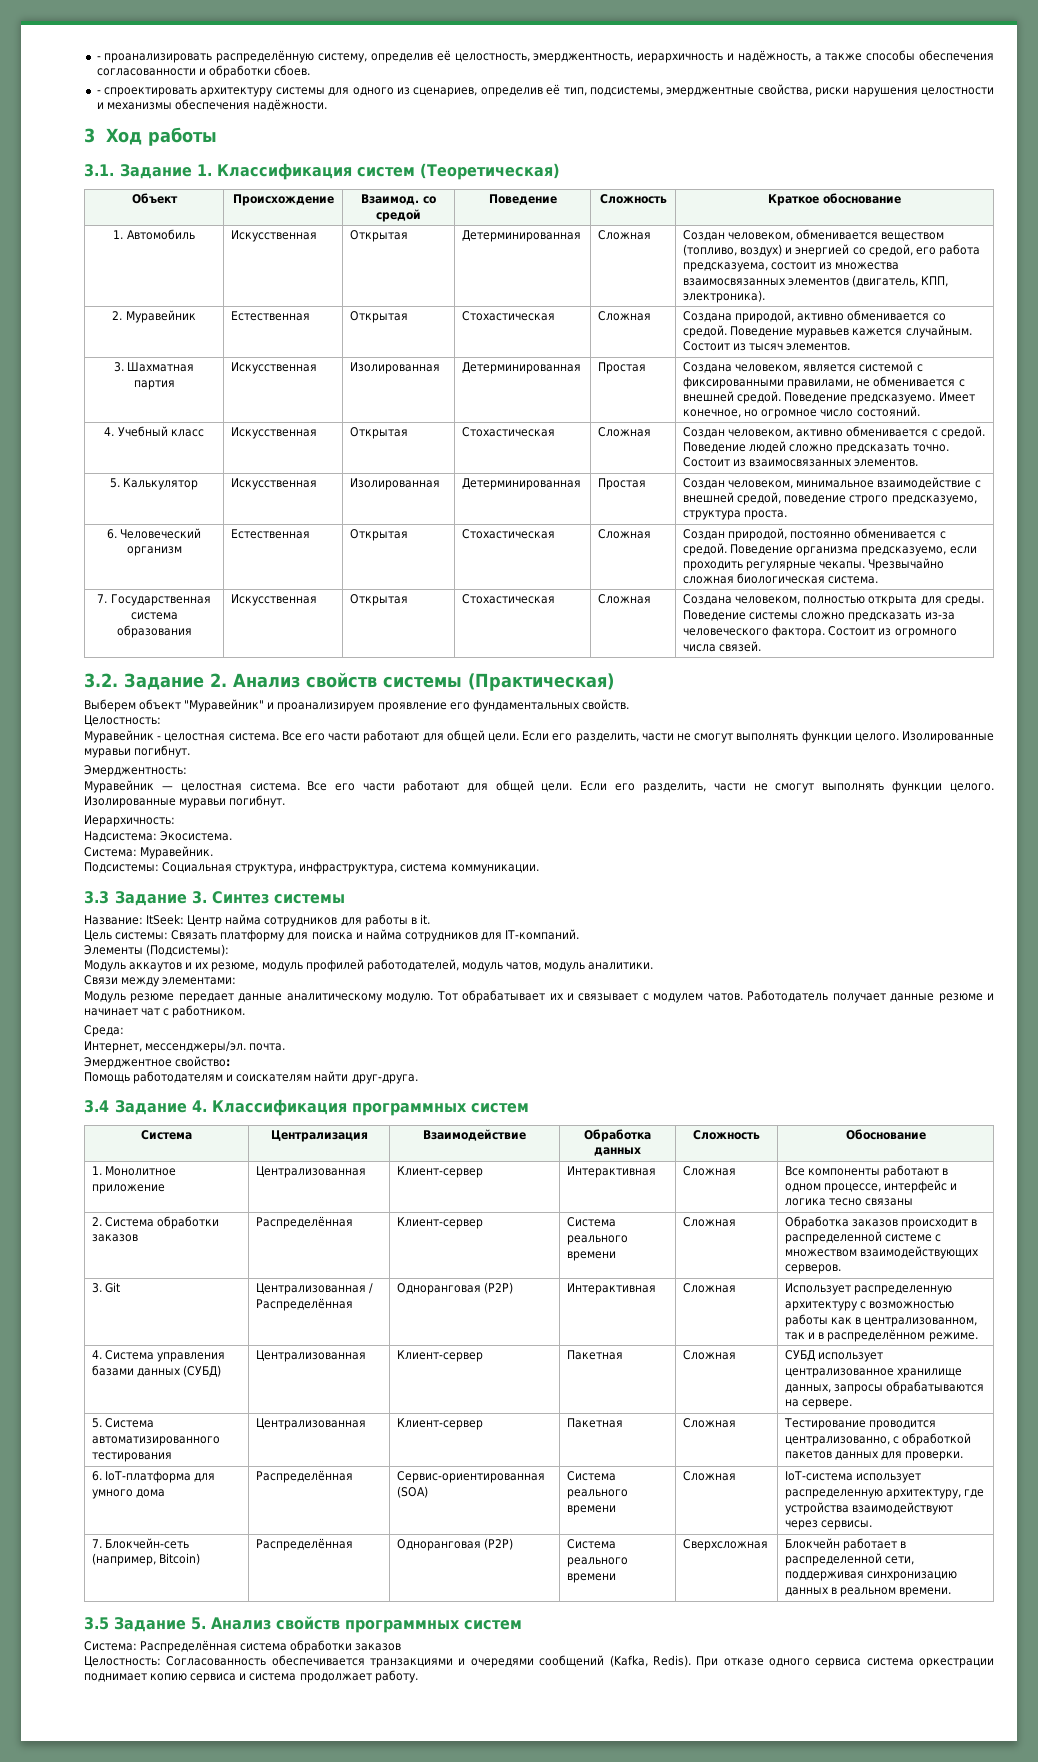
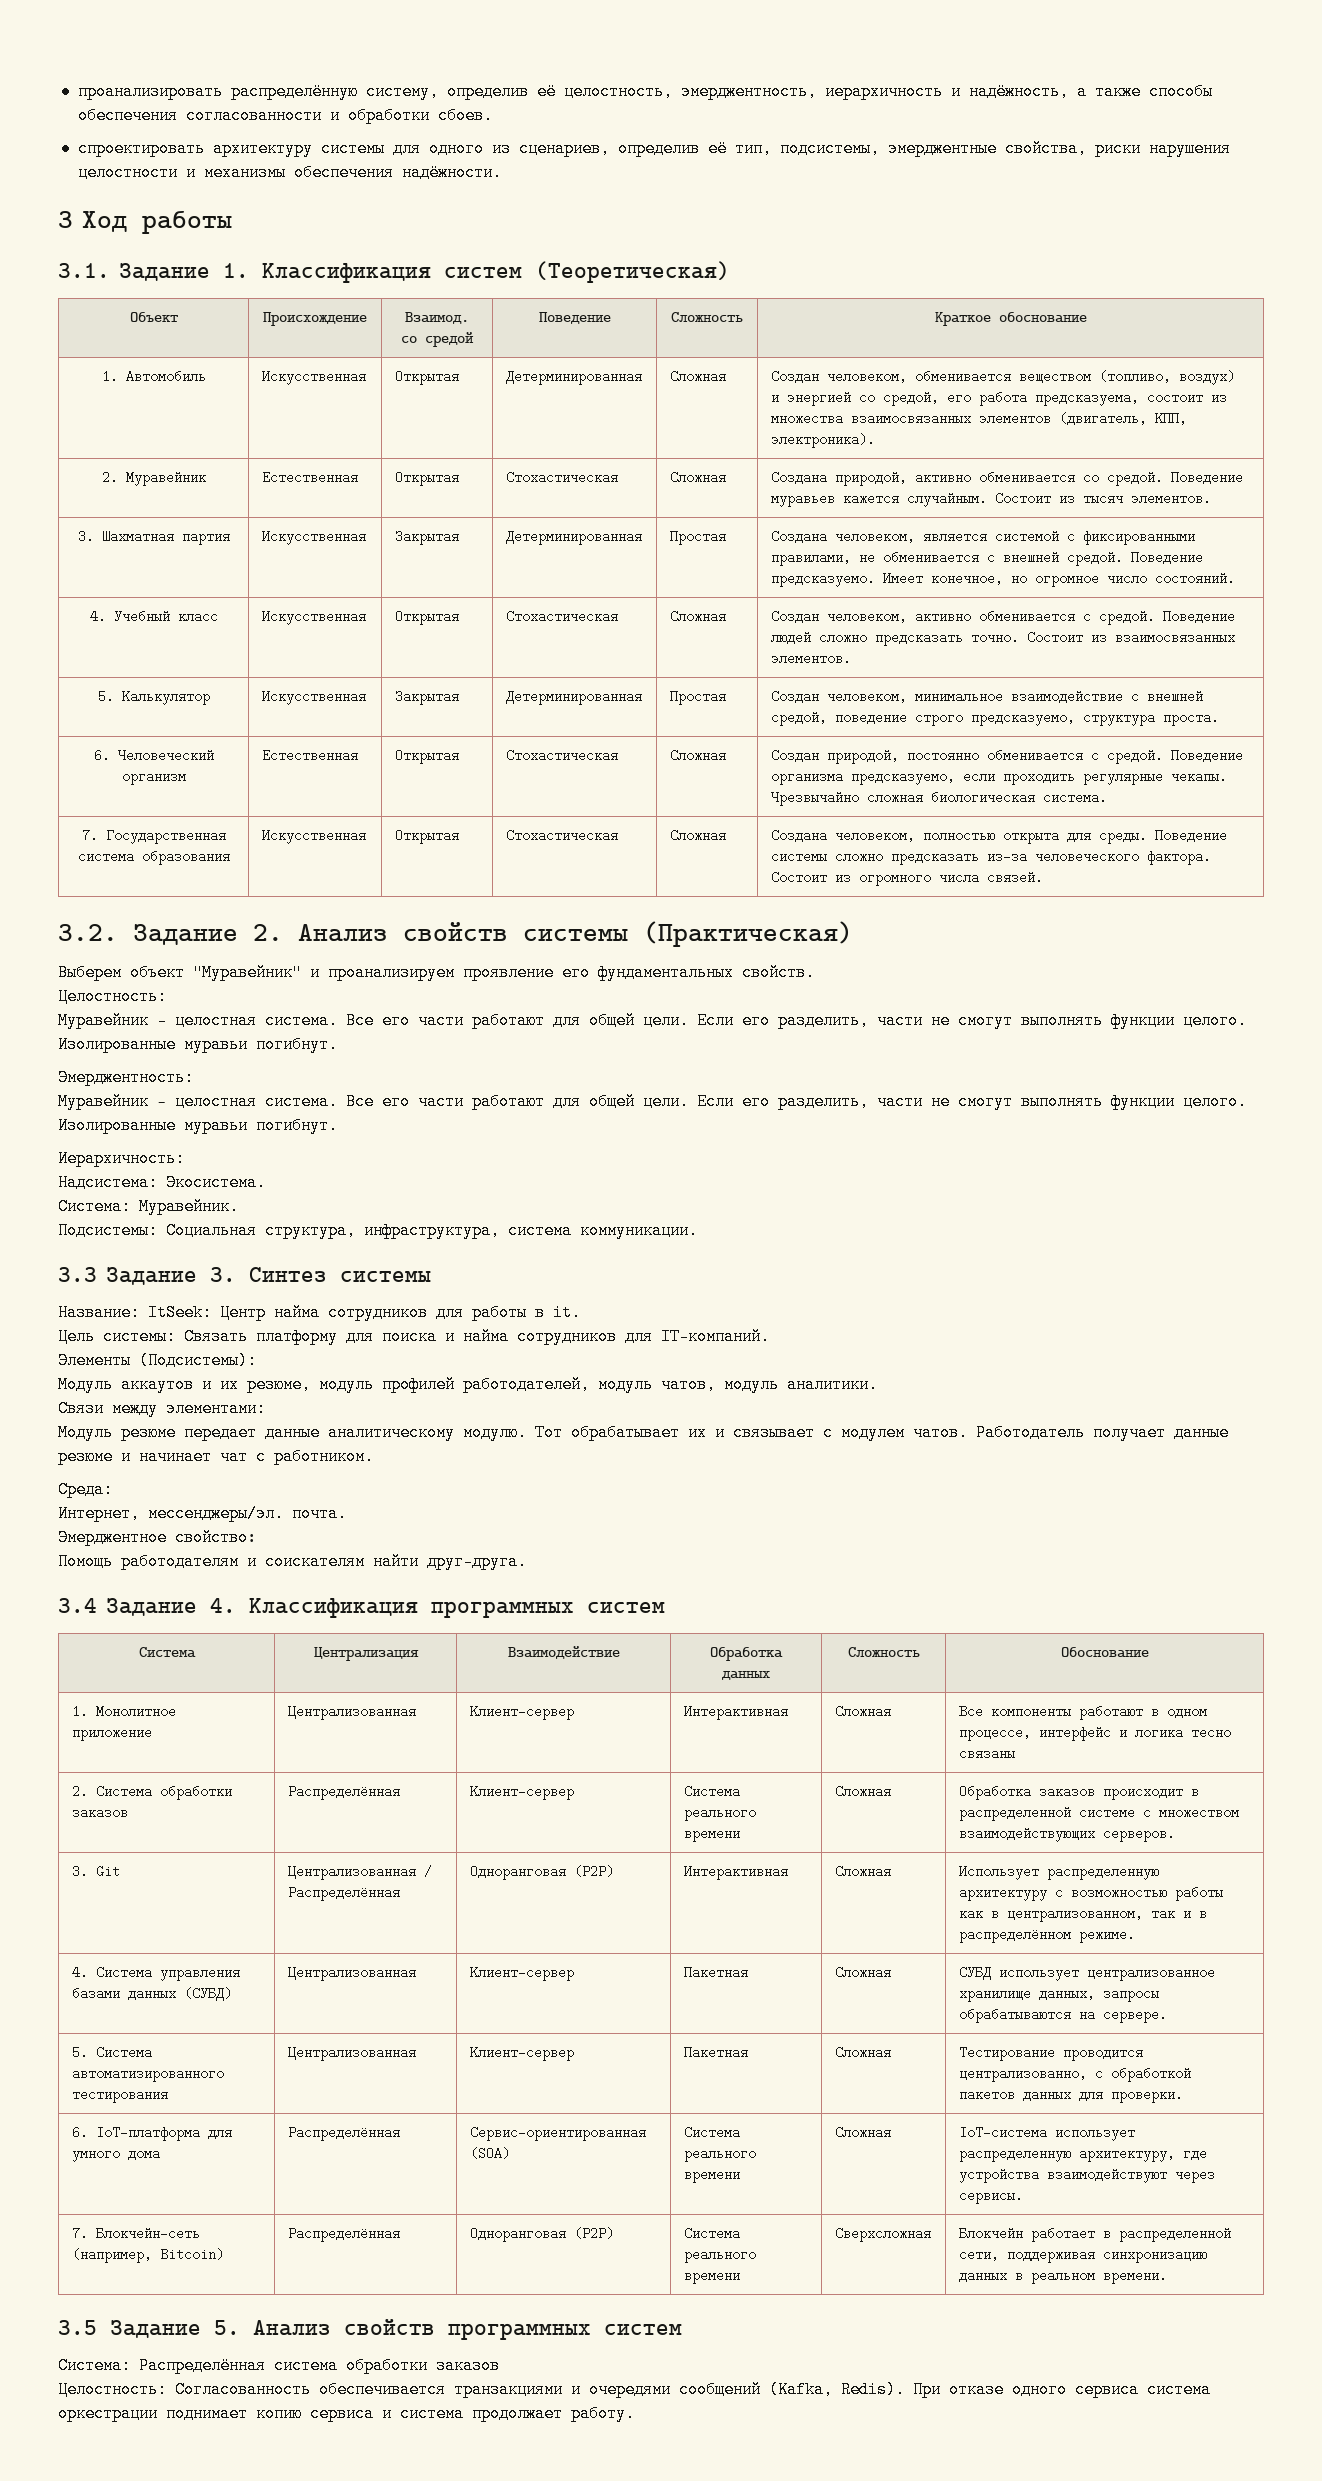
- - проанализировать распределённую систему, определив её целостность, эмерджентность, иерархичность и надёжность, а также способы обеспечения согласованности и обработки сбоев.
+ проанализировать распределённую систему, определив её целостность, эмерджентность, иерархичность и надёжность, а также способы обеспечения согласованности и обработки сбоев.
- - спроектировать архитектуру системы для одного из сценариев, определив её тип, подсистемы, эмерджентные свойства, риски нарушения целостности и механизмы обеспечения надёжности.
+ спроектировать архитектуру системы для одного из сценариев, определив её тип, подсистемы, эмерджентные свойства, риски нарушения целостности и механизмы обеспечения надёжности.
- 3. Шахматная партия | Искусственная | Изолированная | Детерминированная | Простая | Создана человеком, является системой с фиксированными правилами, не обменивается с внешней средой. Поведение предсказуемо. Имеет конечное, но огромное число состояний.
+ 3. Шахматная партия | Искусственная | Закрытая | Детерминированная | Простая | Создана человеком, является системой с фиксированными правилами, не обменивается с внешней средой. Поведение предсказуемо. Имеет конечное, но огромное число состояний.
- 5. Калькулятор | Искусственная | Изолированная | Детерминированная | Простая | Создан человеком, минимальное взаимодействие с внешней средой, поведение строго предсказуемо, структура проста.
+ 5. Калькулятор | Искусственная | Закрытая | Детерминированная | Простая | Создан человеком, минимальное взаимодействие с внешней средой, поведение строго предсказуемо, структура проста.

